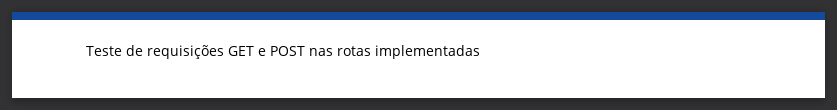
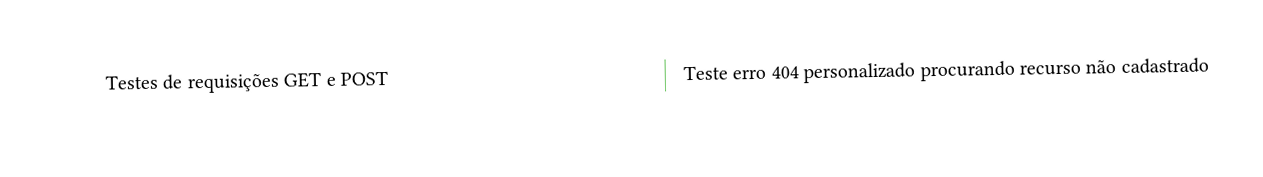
- Teste de requisições GET e POST nas rotas implementadas
+ Testes de requisições GET e POST
+ Teste erro 404 personalizado procurando recurso não cadastrado

